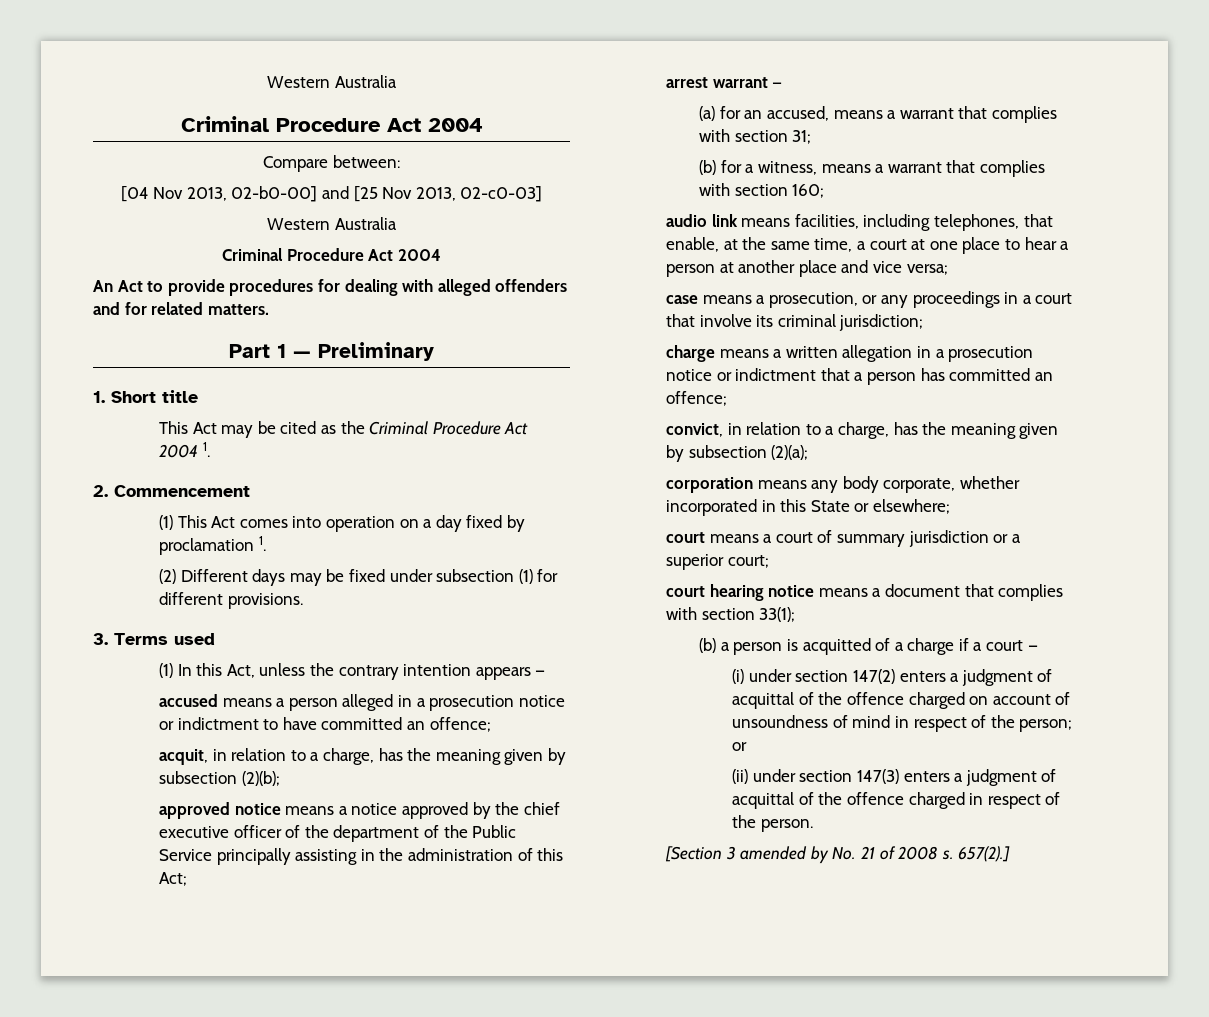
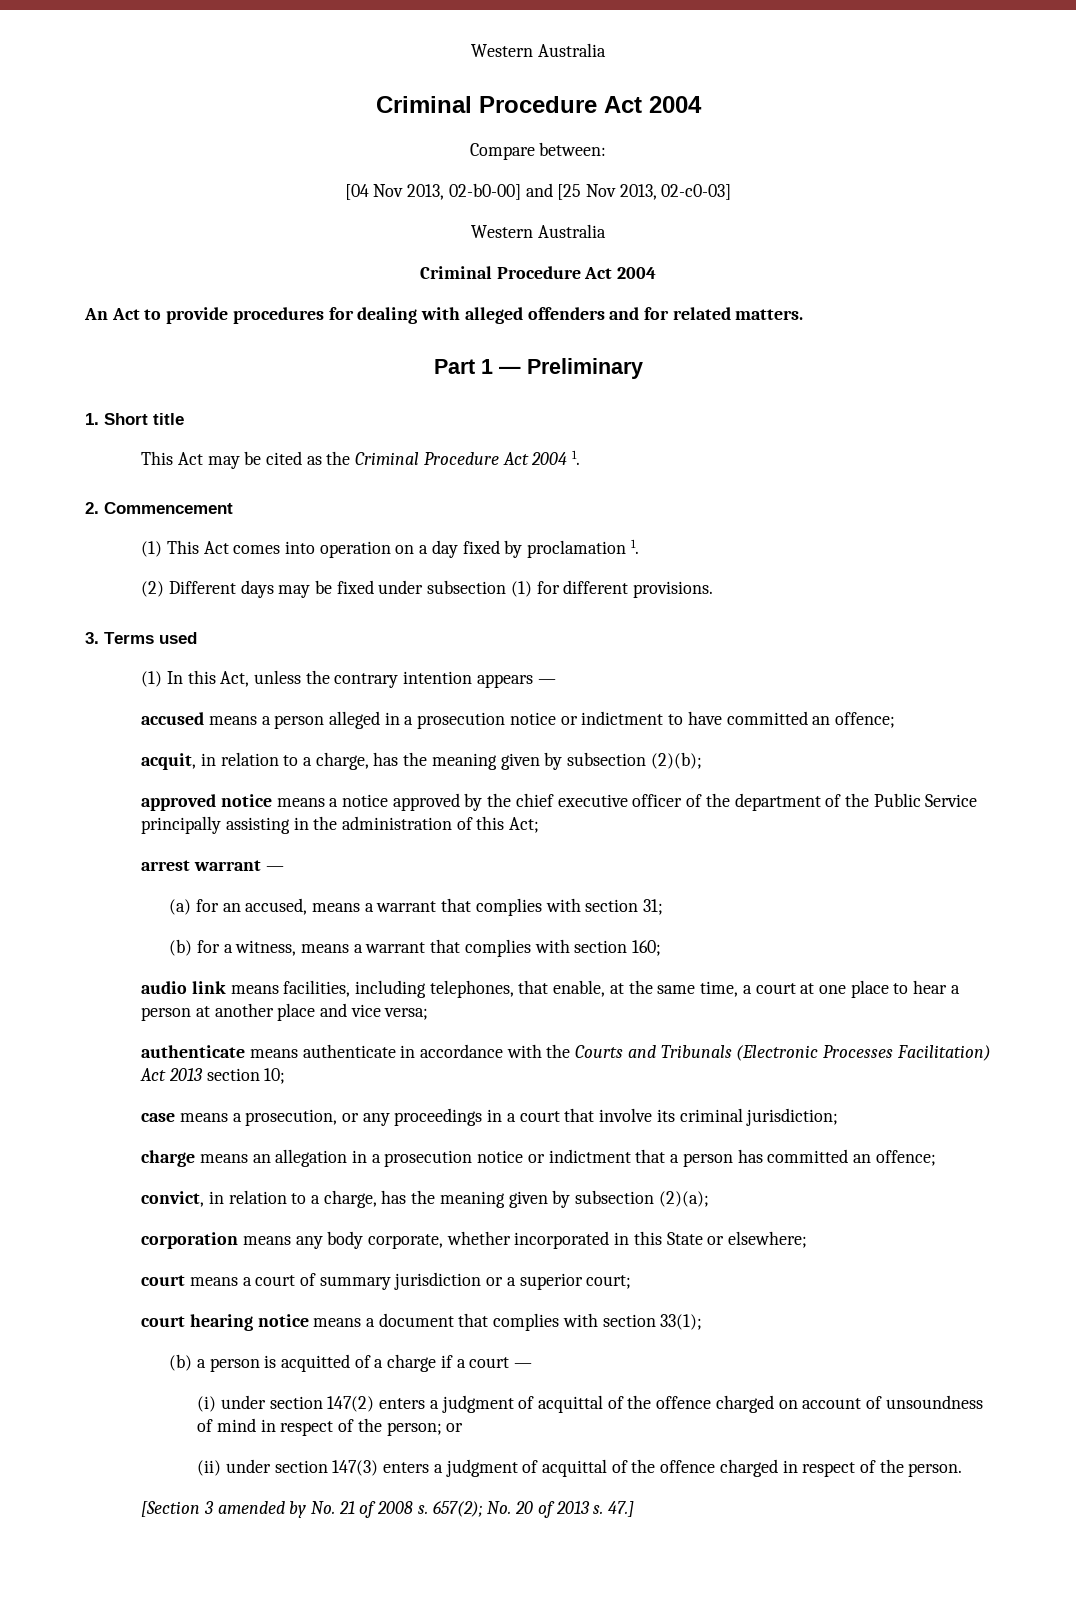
+ authenticate means authenticate in accordance with the Courts and Tribunals (Electronic Processes Facilitation) Act 2013 section 10;
- charge means a written allegation in a prosecution notice or indictment that a person has committed an offence;
+ charge means an allegation in a prosecution notice or indictment that a person has committed an offence;
- 657(2).]
+ 657(2); No. 20 of 2013 s. 47.]

